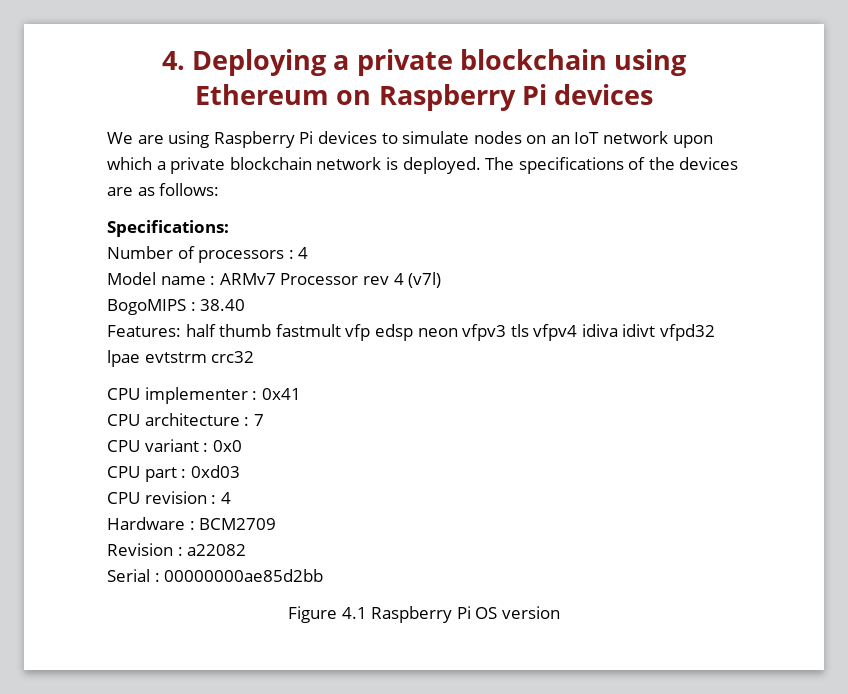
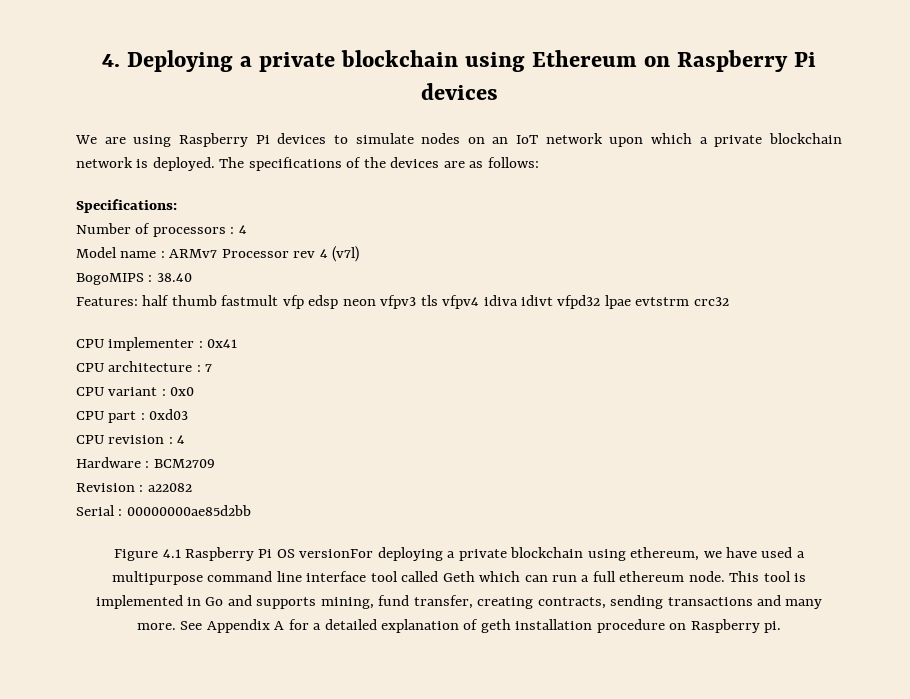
- Figure 4.1 Raspberry Pi OS version
+ Figure 4.1 Raspberry Pi OS versionFor deploying a private blockchain using ethereum, we have used a multipurpose command line interface tool called Geth which can run a full ethereum node. This tool is implemented in Go and supports mining, fund transfer, creating contracts, sending transactions and many more. See Appendix A for a detailed explanation of geth installation procedure on Raspberry pi.

